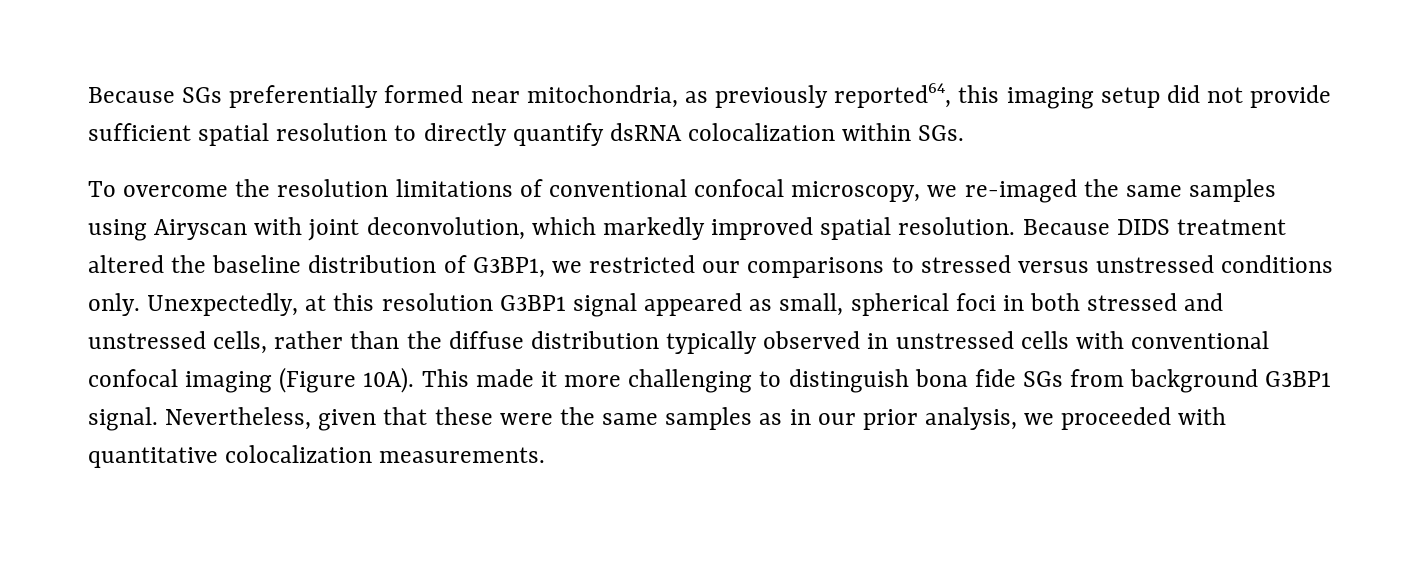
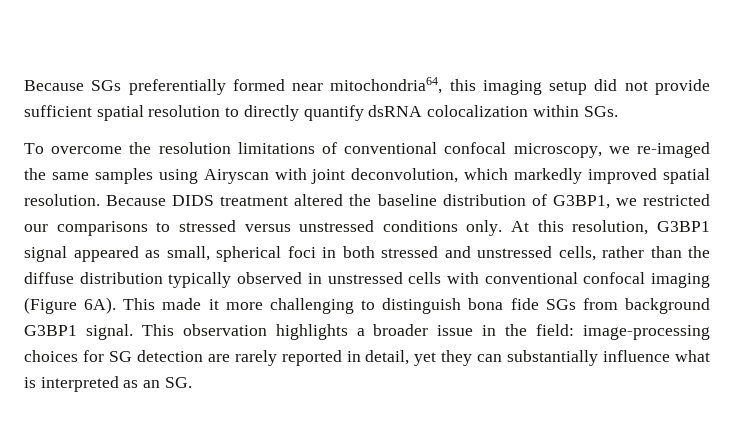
- Because SGs preferentially formed near mitochondria, as previously reported64, this imaging setup did not provide sufficient spatial resolution to directly quantify dsRNA colocalization within SGs.
+ Because SGs preferentially formed near mitochondria64, this imaging setup did not provide sufficient spatial resolution to directly quantify dsRNA colocalization within SGs.
- Unexpectedly, at this resolution G3BP1 signal appeared as small, spherical foci in both stressed and unstressed cells, rather than the diffuse distribution typically observed in unstressed cells with conventional confocal imaging (Figure 10A).
+ At this resolution, G3BP1 signal appeared as small, spherical foci in both stressed and unstressed cells, rather than the diffuse distribution typically observed in unstressed cells with conventional confocal imaging (Figure 6A).
- Nevertheless, given that these were the same samples as in our prior analysis, we proceeded with quantitative colocalization measurements.
+ This observation highlights a broader issue in the field: image-processing choices for SG detection are rarely reported in detail, yet they can substantially influence what is interpreted as an SG.

